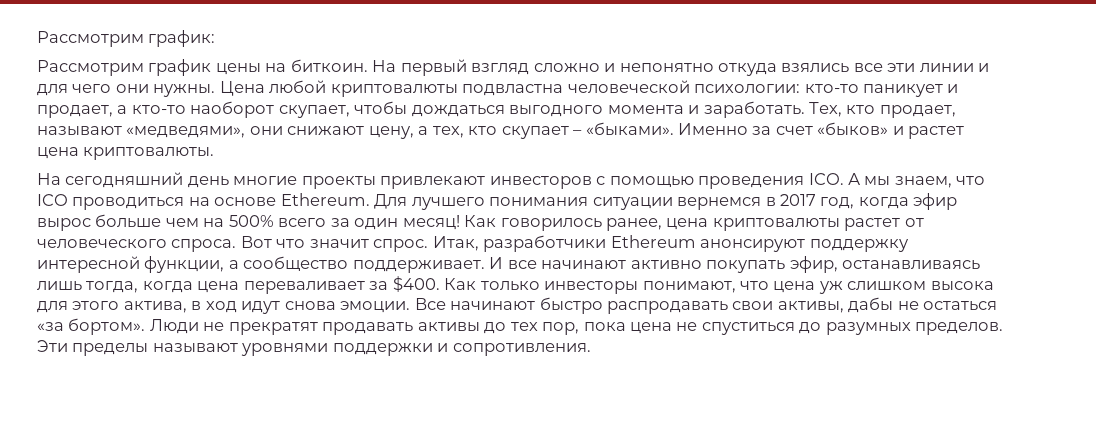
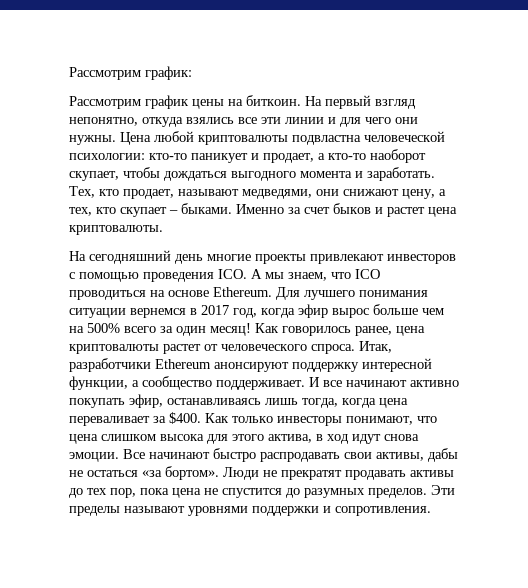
- На первый взгляд сложно и непонятно откуда взялись все эти линии и для чего они нужны.
+ На первый взгляд непонятно, откуда взялись все эти линии и для чего они нужны.
- Тех, кто продает, называют «медведями», они снижают цену, а тех, кто скупает – «быками».
+ Тех, кто продает, называют медведями, они снижают цену, а тех, кто скупает – быками.
- Именно за счет «быков» и растет цена криптовалюты.
+ Именно за счет быков и растет цена криптовалюты.
- Вот что значит спрос.
- Как только инвесторы понимают, что цена уж слишком высока для этого актива, в ход идут снова эмоции.
+ Как только инвесторы понимают, что цена слишком высока для этого актива, в ход идут снова эмоции.
- Люди не прекратят продавать активы до тех пор, пока цена не спуститься до разумных пределов.
+ Люди не прекратят продавать активы до тех пор, пока цена не спустится до разумных пределов.

